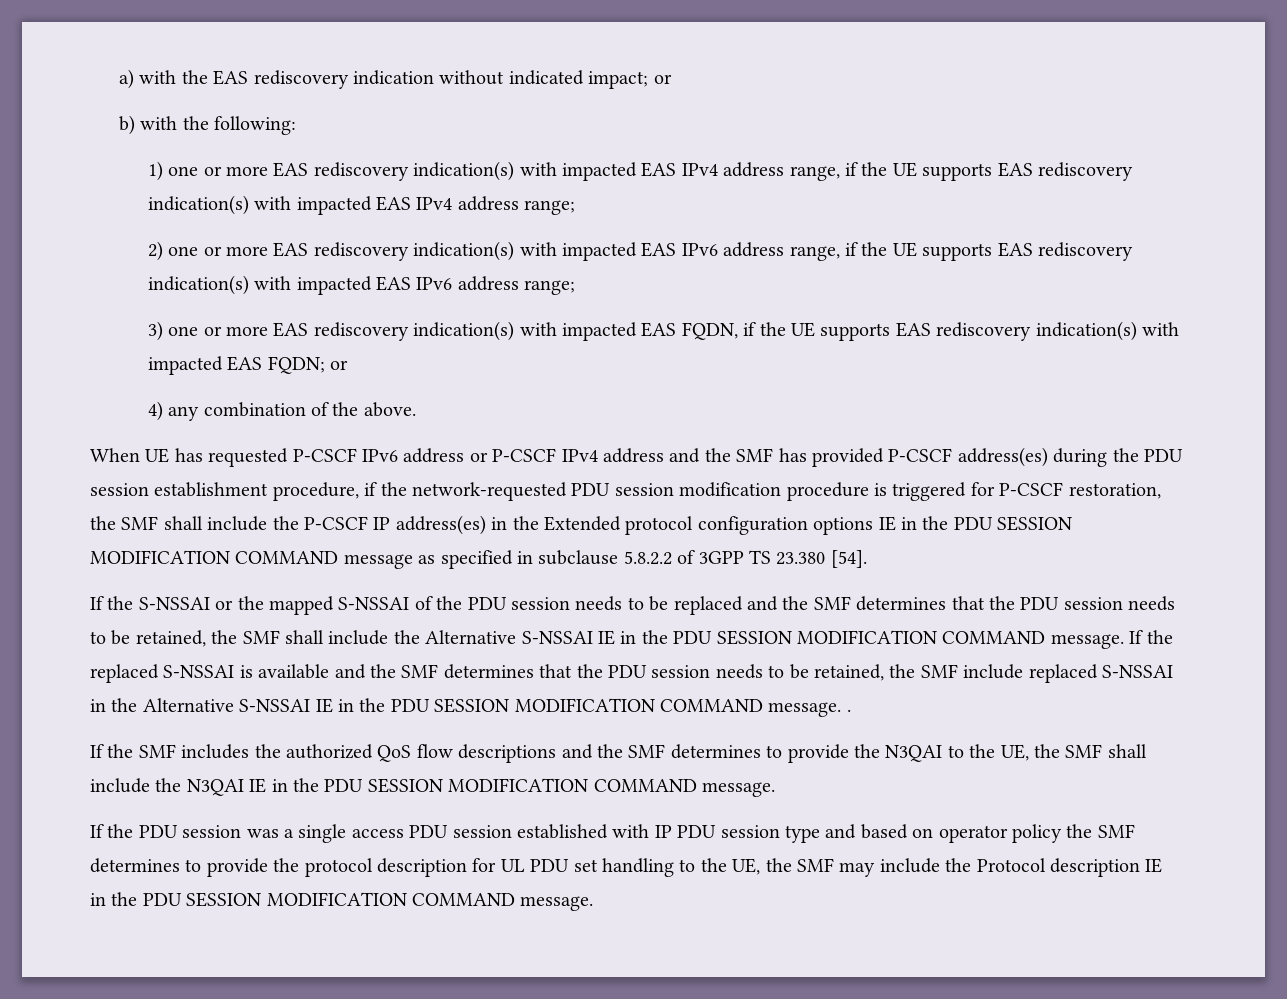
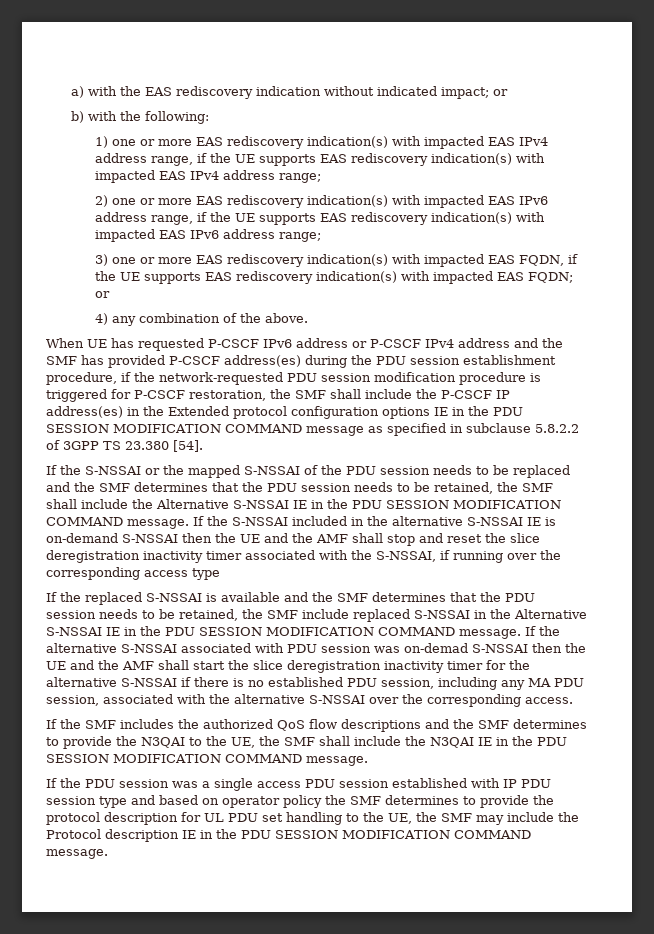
- If the replaced S-NSSAI is available and the SMF determines that the PDU session needs to be retained, the SMF include replaced S-NSSAI in the Alternative S-NSSAI IE in the PDU SESSION MODIFICATION COMMAND message. .
+ If the S-NSSAI included in the alternative S-NSSAI IE is on-demand S-NSSAI then the UE and the AMF shall stop and reset the slice deregistration inactivity timer associated with the S-NSSAI, if running over the corresponding access type
+ If the replaced S-NSSAI is available and the SMF determines that the PDU session needs to be retained, the SMF include replaced S-NSSAI in the Alternative S-NSSAI IE in the PDU SESSION MODIFICATION COMMAND message. If the alternative S-NSSAI associated with PDU session was on-demad S-NSSAI then the UE and the AMF shall start the slice deregistration inactivity timer for the alternative S-NSSAI if there is no established PDU session, including any MA PDU session, associated with the alternative S-NSSAI over the corresponding access.

